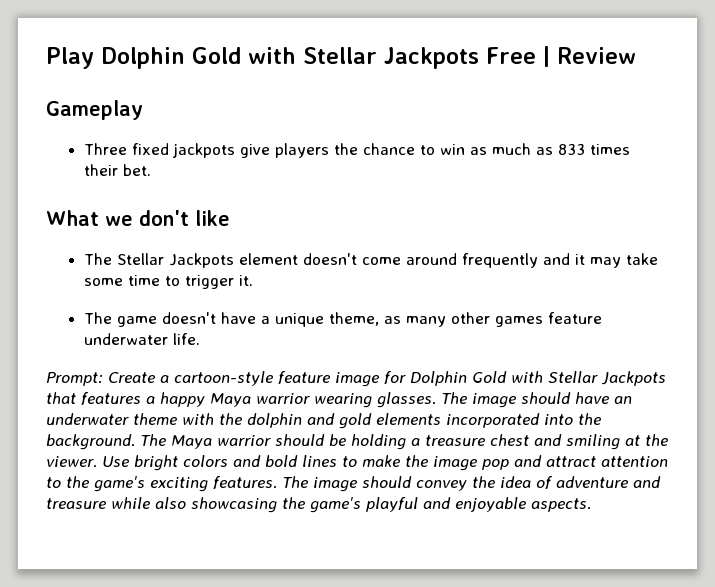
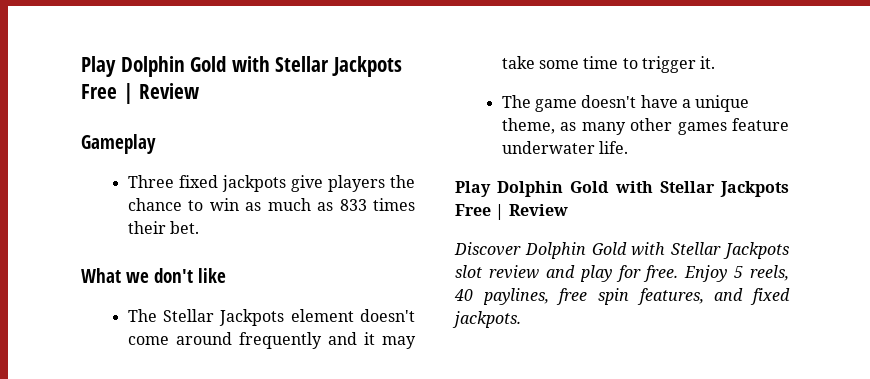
  The game doesn't have a unique theme, as many other games feature underwater life.
- Prompt: Create a cartoon-style feature image for Dolphin Gold with Stellar Jackpots that features a happy Maya warrior wearing glasses. The image should have an underwater theme with the dolphin and gold elements incorporated into the background. The Maya warrior should be holding a treasure chest and smiling at the viewer. Use bright colors and bold lines to make the image pop and attract attention to the game's exciting features. The image should convey the idea of adventure and treasure while also showcasing the game's playful and enjoyable aspects.
+ Play Dolphin Gold with Stellar Jackpots Free | Review
+ Discover Dolphin Gold with Stellar Jackpots slot review and play for free. Enjoy 5 reels, 40 paylines, free spin features, and fixed jackpots.

